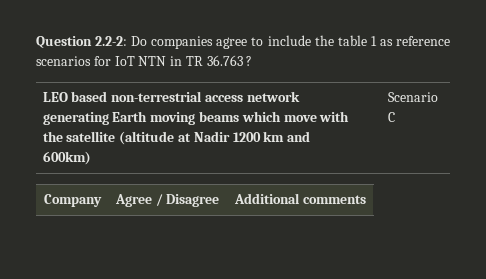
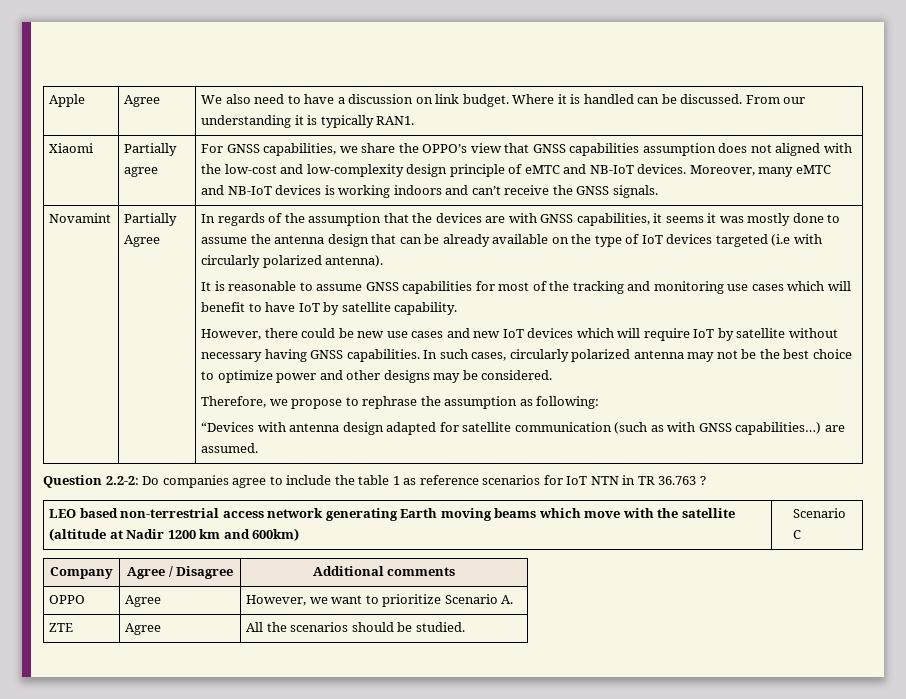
+ Apple | Agree | We also need to have a discussion on link budget. Where it is handled can be discussed. From our understanding it is typically RAN1.
+ Xiaomi | Partially agree | For GNSS capabilities, we share the OPPO’s view that GNSS capabilities assumption does not aligned with the low-cost and low-complexity design principle of eMTC and NB-IoT devices. Moreover, many eMTC and NB-IoT devices is working indoors and can’t receive the GNSS signals.
+ Novamint | Partially Agree | In regards of the assumption that the devices are with GNSS capabilities, it seems it was mostly done to assume the antenna design that can be already available on the type of IoT devices targeted (i.e with circularly polarized antenna).
+ It is reasonable to assume GNSS capabilities for most of the tracking and monitoring use cases which will benefit to have IoT by satellite capability.
+ However, there could be new use cases and new IoT devices which will require IoT by satellite without necessary having GNSS capabilities. In such cases, circularly polarized antenna may not be the best choice to optimize power and other designs may be considered.
+ Therefore, we propose to rephrase the assumption as following:
+ “Devices with antenna design adapted for satellite communication (such as with GNSS capabilities…) are assumed.
+ OPPO | Agree | However, we want to prioritize Scenario A.
+ ZTE | Agree | All the scenarios should be studied.

